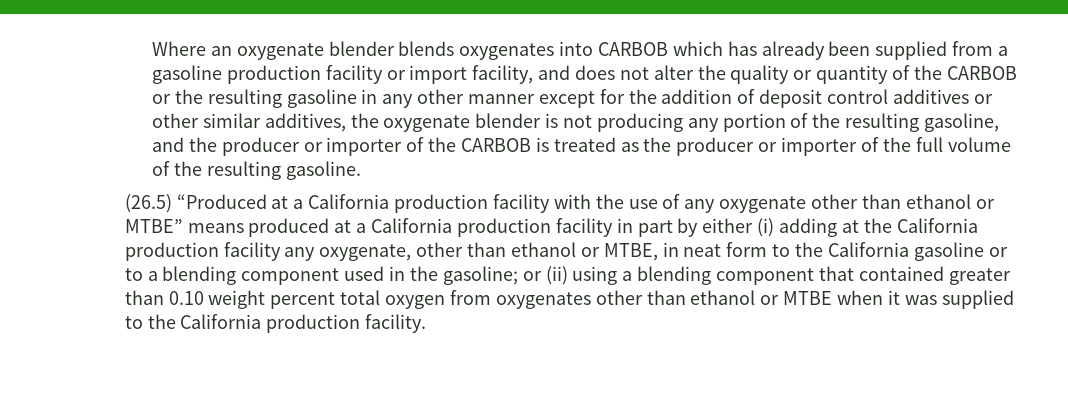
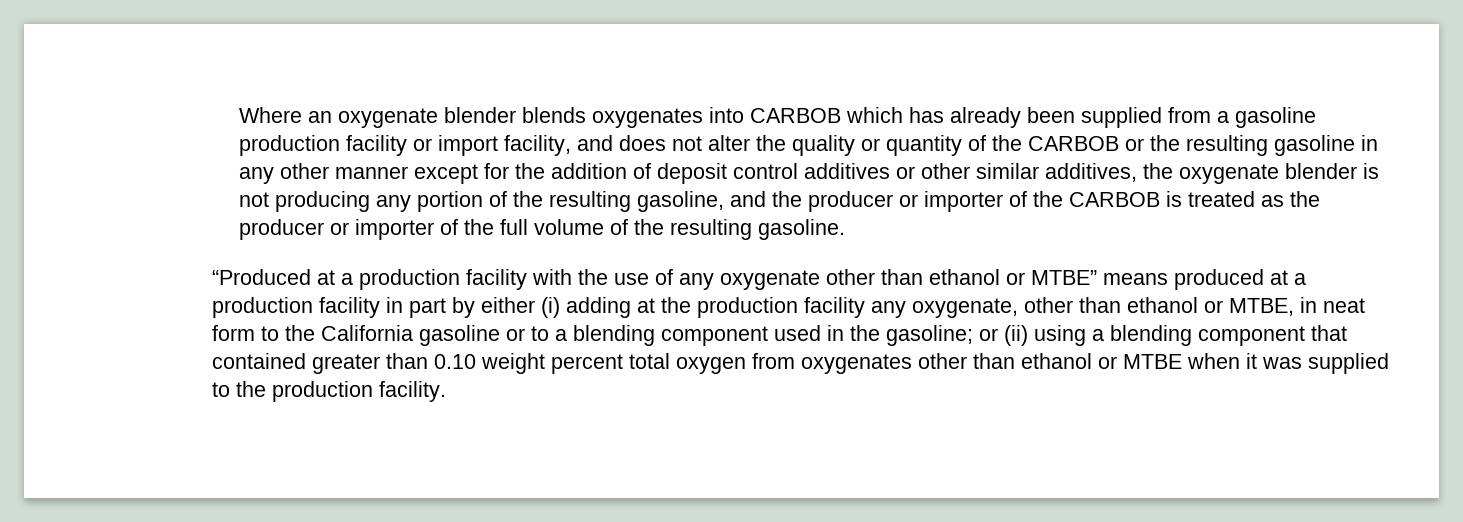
- (26.5) “Produced at a California production facility with the use of any oxygenate other than ethanol or MTBE” means produced at a California production facility in part by either (i) adding at the California production facility any oxygenate, other than ethanol or MTBE, in neat form to the California gasoline or to a blending component used in the gasoline;
+ “Produced at a production facility with the use of any oxygenate other than ethanol or MTBE” means produced at a production facility in part by either (i) adding at the production facility any oxygenate, other than ethanol or MTBE, in neat form to the California gasoline or to a blending component used in the gasoline;
- or (ii) using a blending component that contained greater than 0.10 weight percent total oxygen from oxygenates other than ethanol or MTBE when it was supplied to the California production facility.
+ or (ii) using a blending component that contained greater than 0.10 weight percent total oxygen from oxygenates other than ethanol or MTBE when it was supplied to the production facility.

